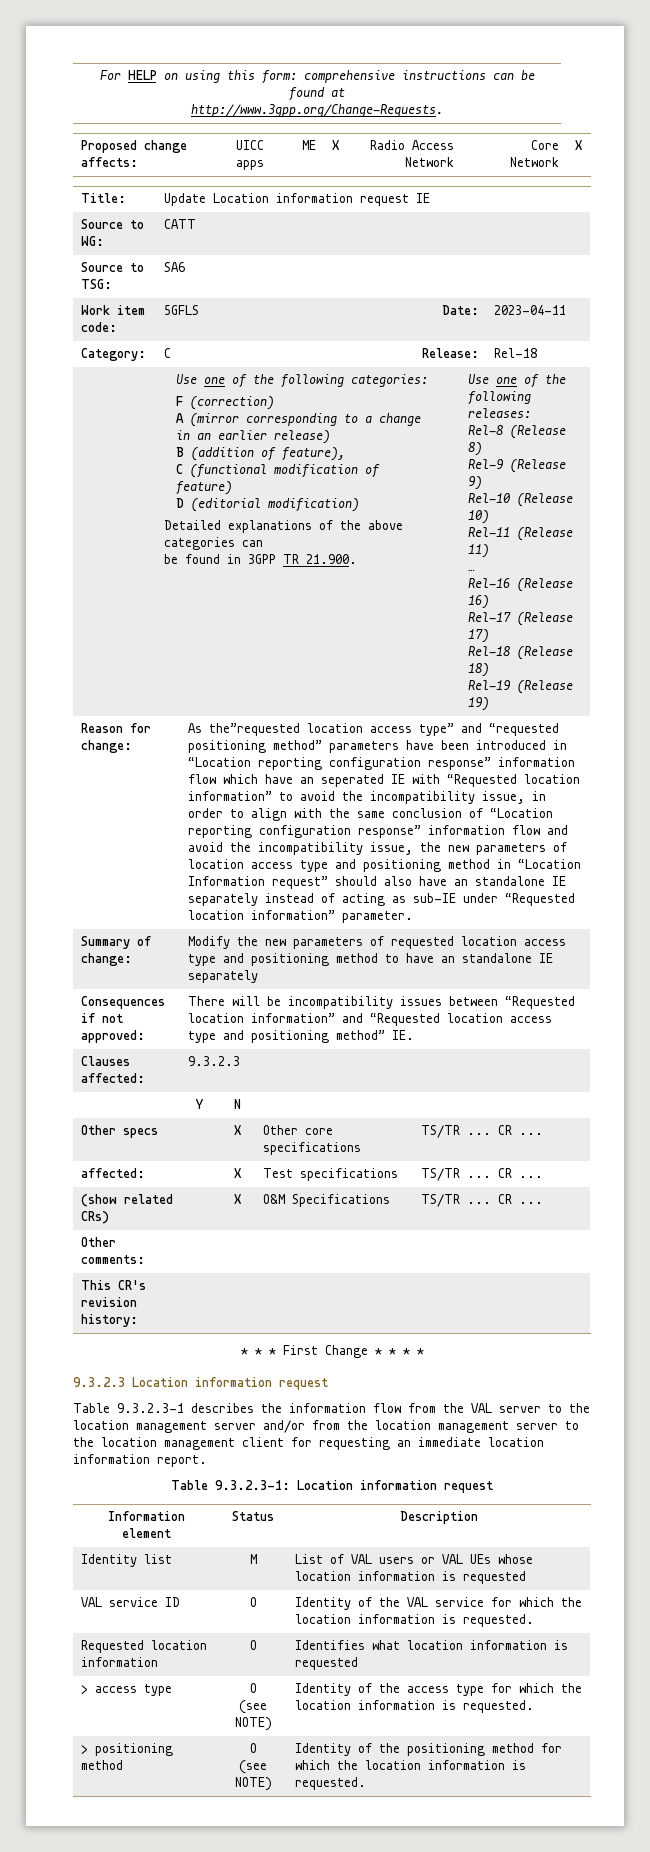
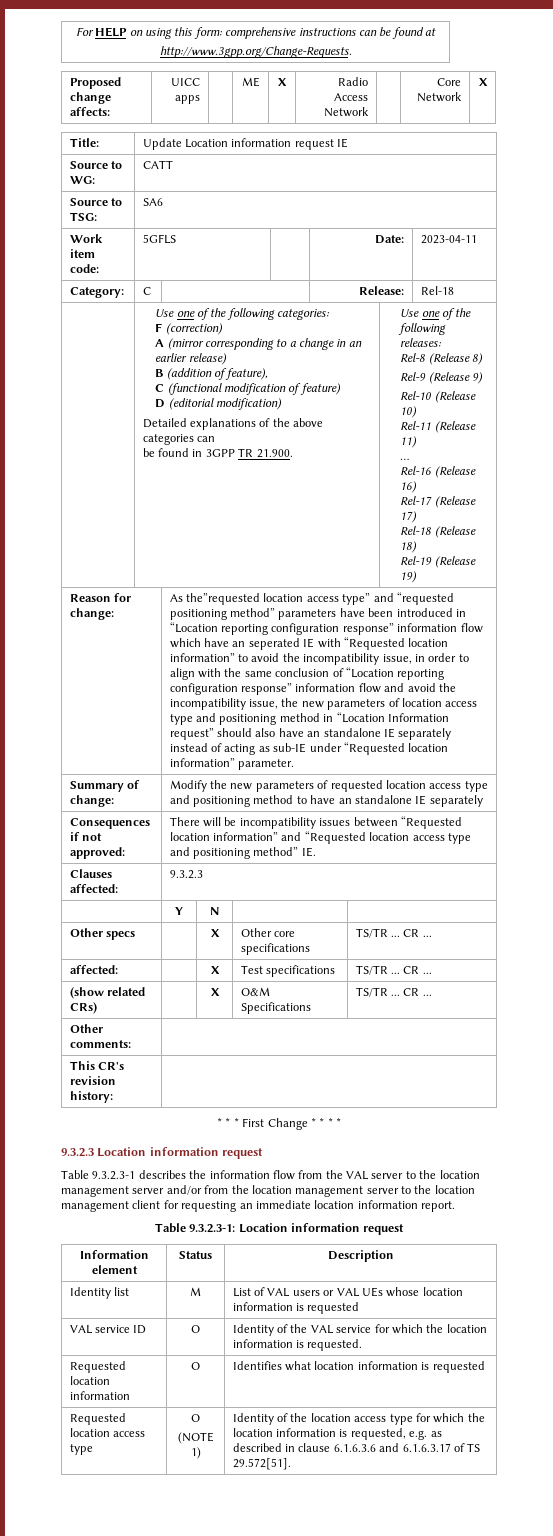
- > access type | O
- (see NOTE) | Identity of the access type for which the location information is requested.
- > positioning method | O
- (see NOTE) | Identity of the positioning method for which the location information is requested.
+ Requested location access type | O
+ (NOTE 1) | Identity of the location access type for which the location information is requested, e.g. as described in clause 6.1.6.3.6 and 6.1.6.3.17 of TS 29.572[51].

